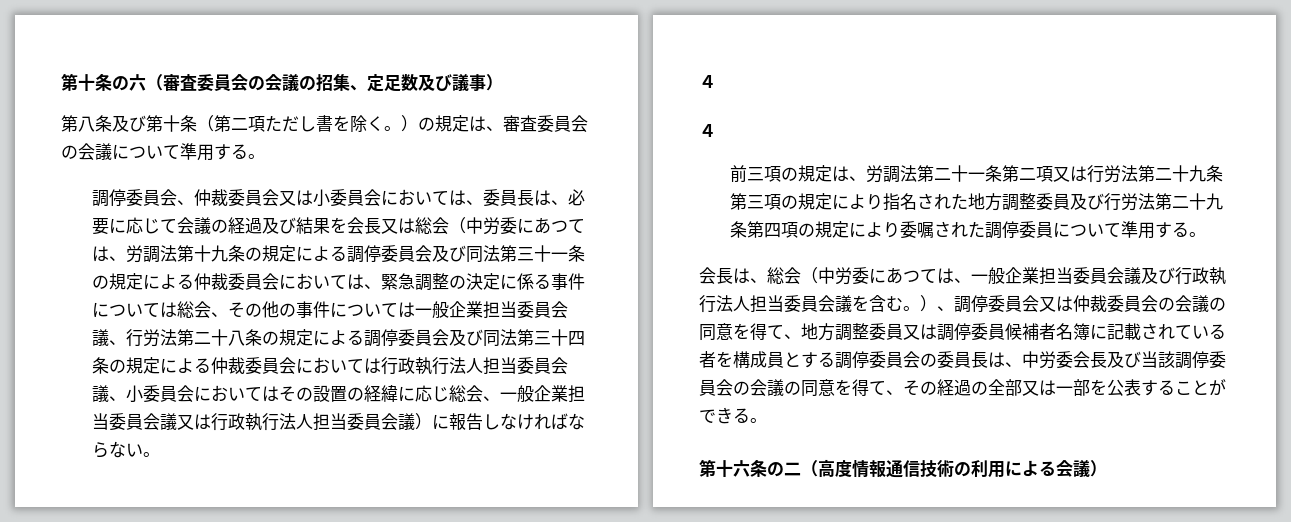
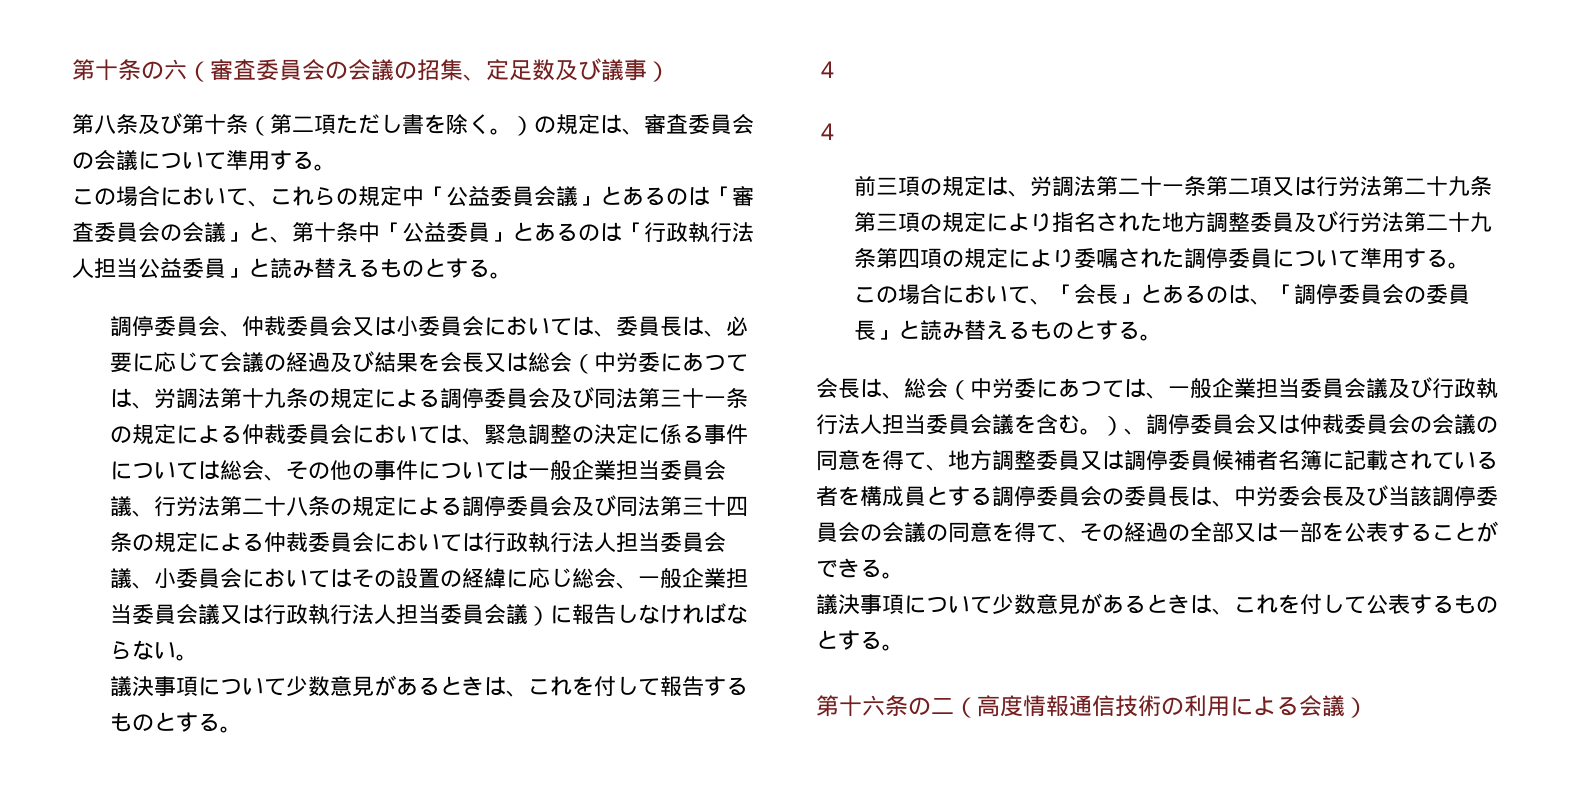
+ この場合において、これらの規定中「公益委員会議」とあるのは「審査委員会の会議」と、第十条中「公益委員」とあるのは「行政執行法人担当公益委員」と読み替えるものとする。
+ 議決事項について少数意見があるときは、これを付して報告するものとする。
+ この場合において、「会長」とあるのは、「調停委員会の委員長」と読み替えるものとする。
+ 議決事項について少数意見があるときは、これを付して公表するものとする。

